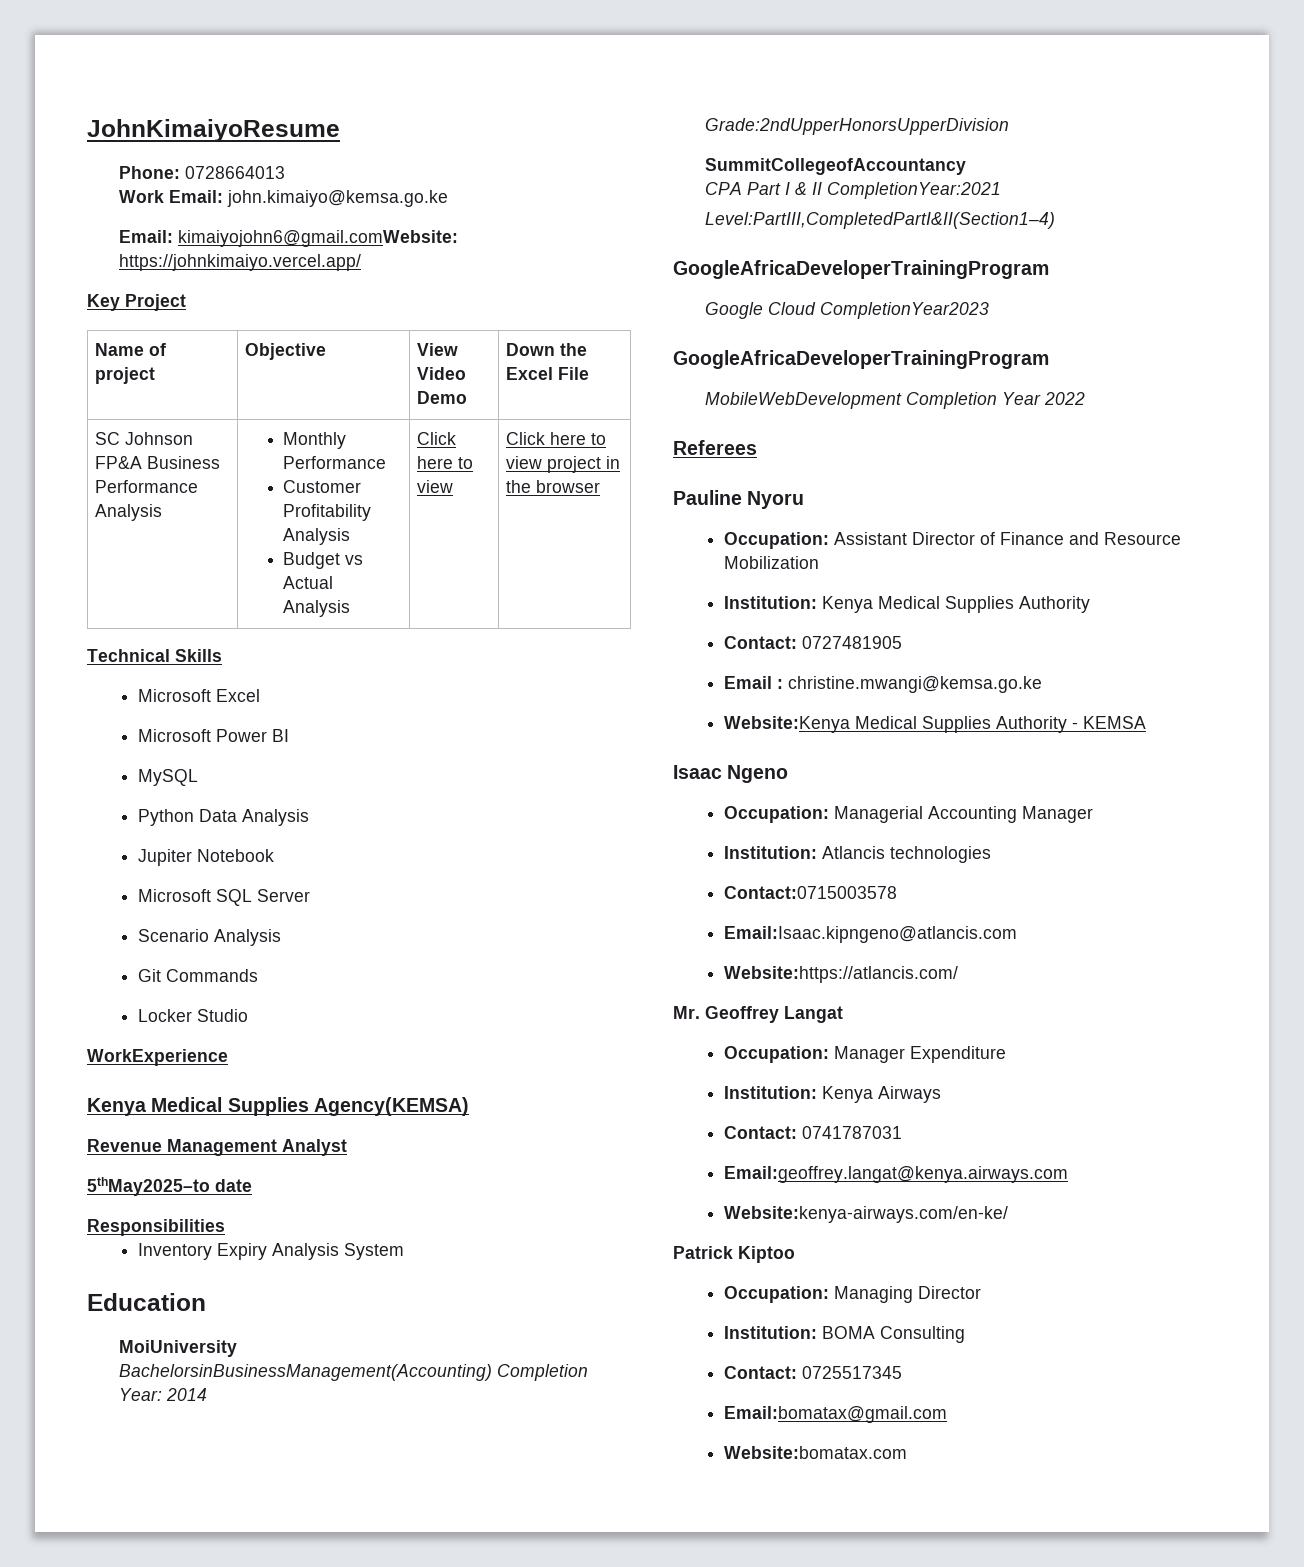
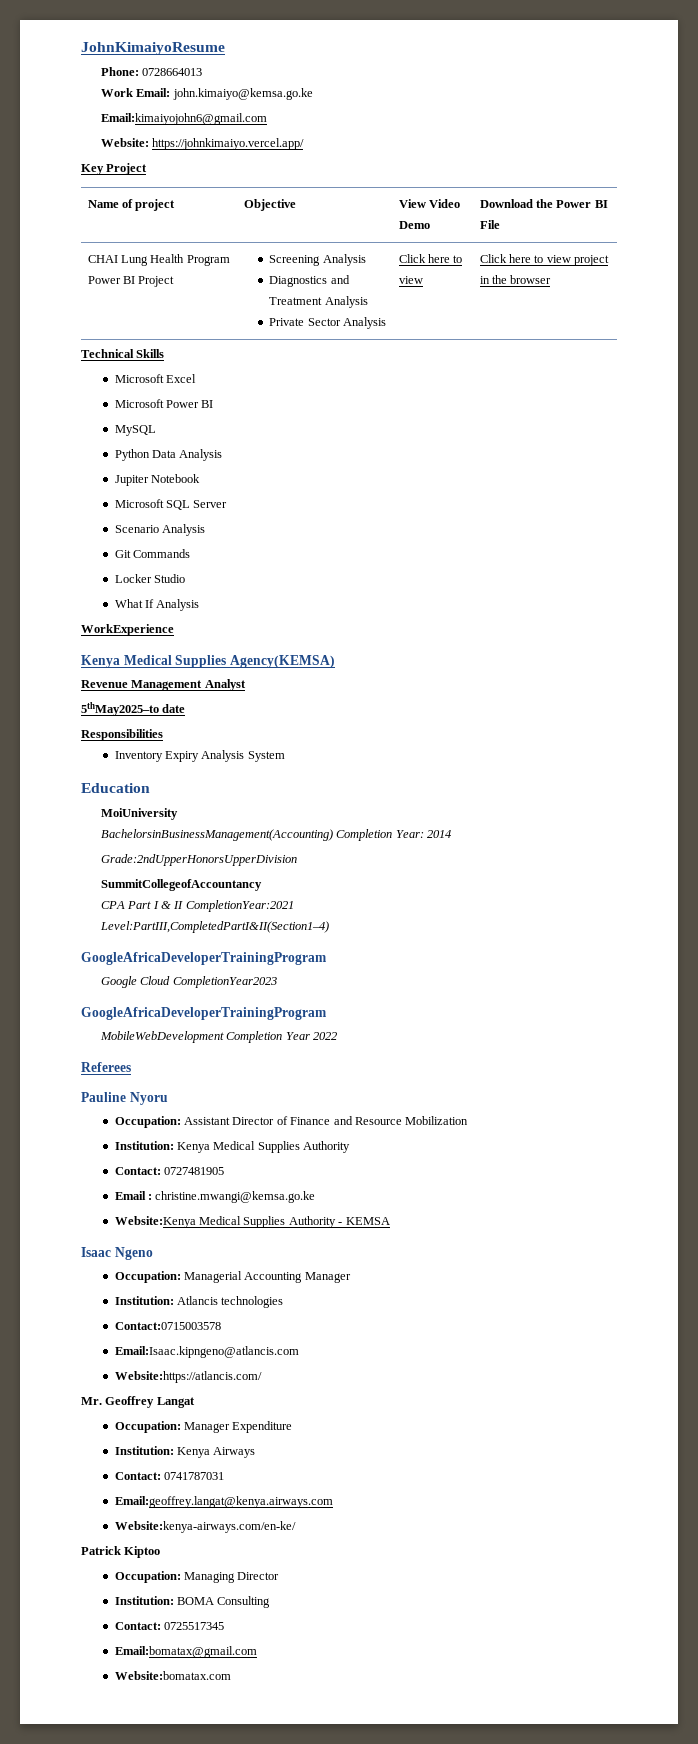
- Email: kimaiyojohn6@gmail.comWebsite: https://johnkimaiyo.vercel.app/
+ Email:kimaiyojohn6@gmail.com
+ Website: https://johnkimaiyo.vercel.app/
- Name of project | Objective | View Video Demo | Down the Excel File
- SC Johnson FP&A Business Performance Analysis | Monthly Performance
- Customer Profitability Analysis
- Budget vs Actual Analysis | Click here to view | Click here to view project in the browser
+ Name of project | Objective | View Video Demo | Download the Power BI File
+ CHAI Lung Health Program Power BI Project | Screening Analysis
+ Diagnostics and Treatment Analysis
+ Private Sector Analysis | Click here to view | Click here to view project in the browser
+ What If Analysis

